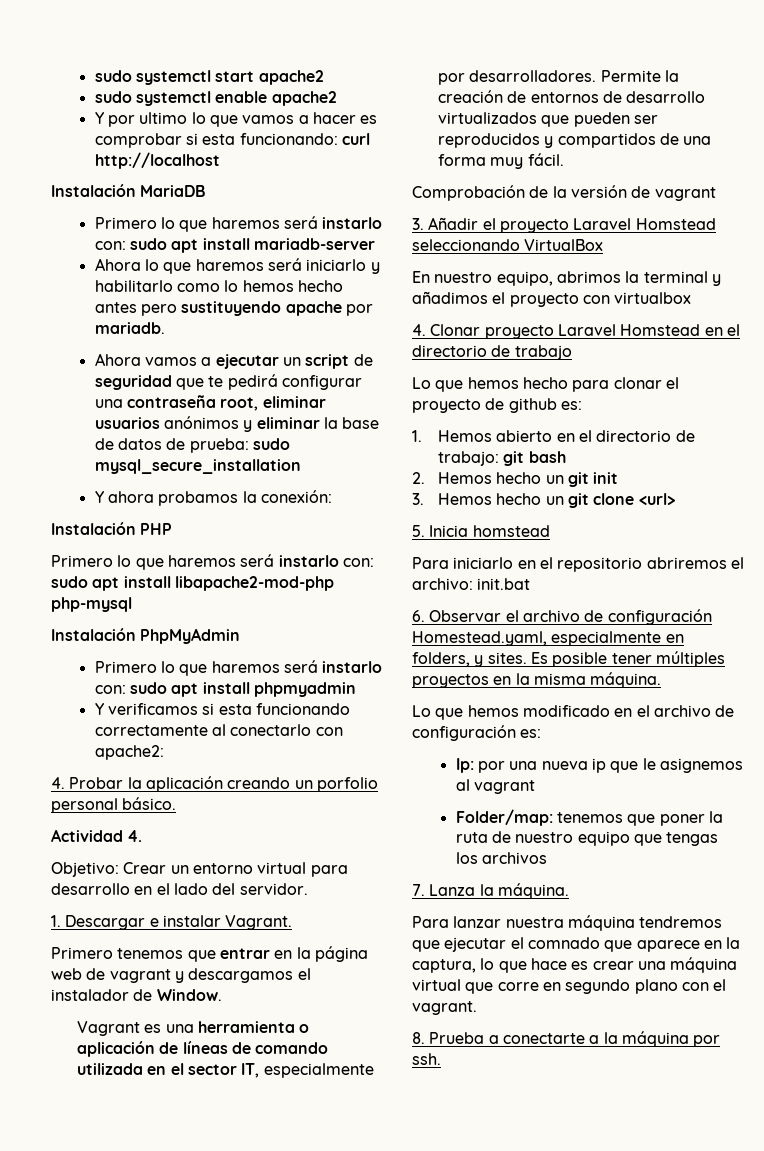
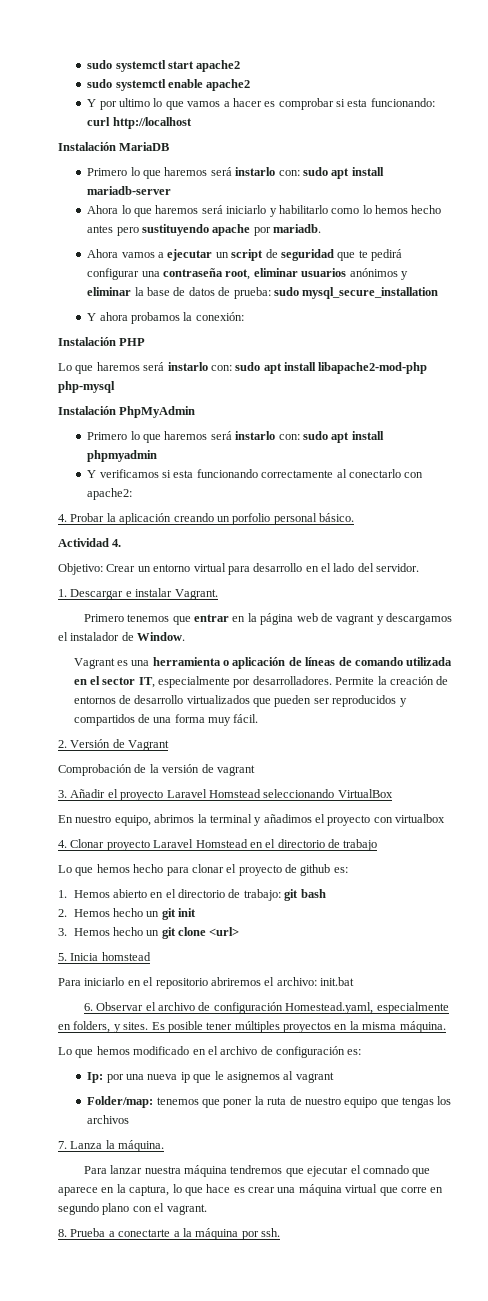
- Primero lo que haremos será instarlo con: sudo apt install libapache2-mod-php php-mysql
+ Lo que haremos será instarlo con: sudo apt install libapache2-mod-php php-mysql
+ 2. Versión de Vagrant

